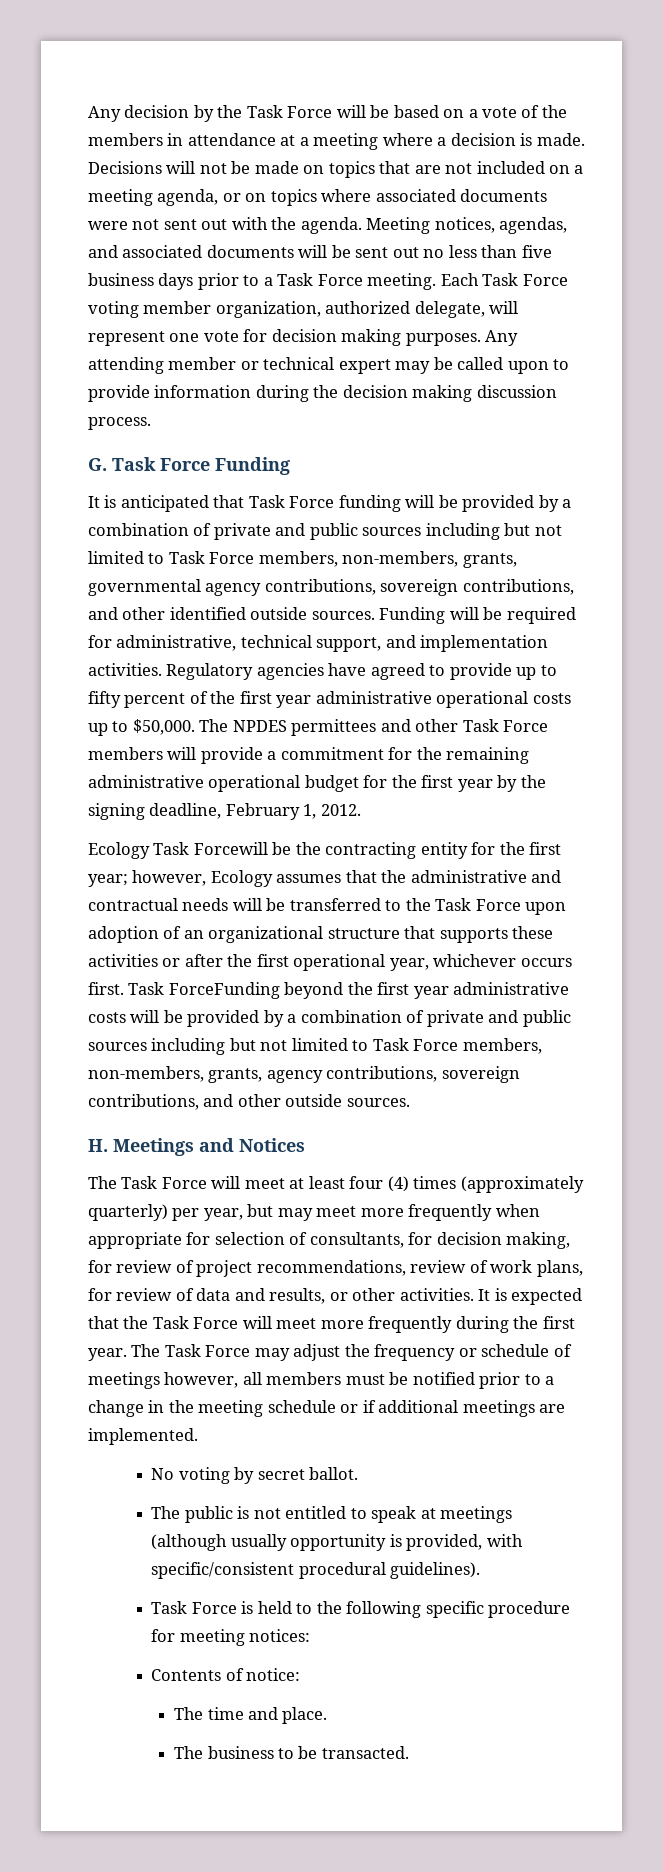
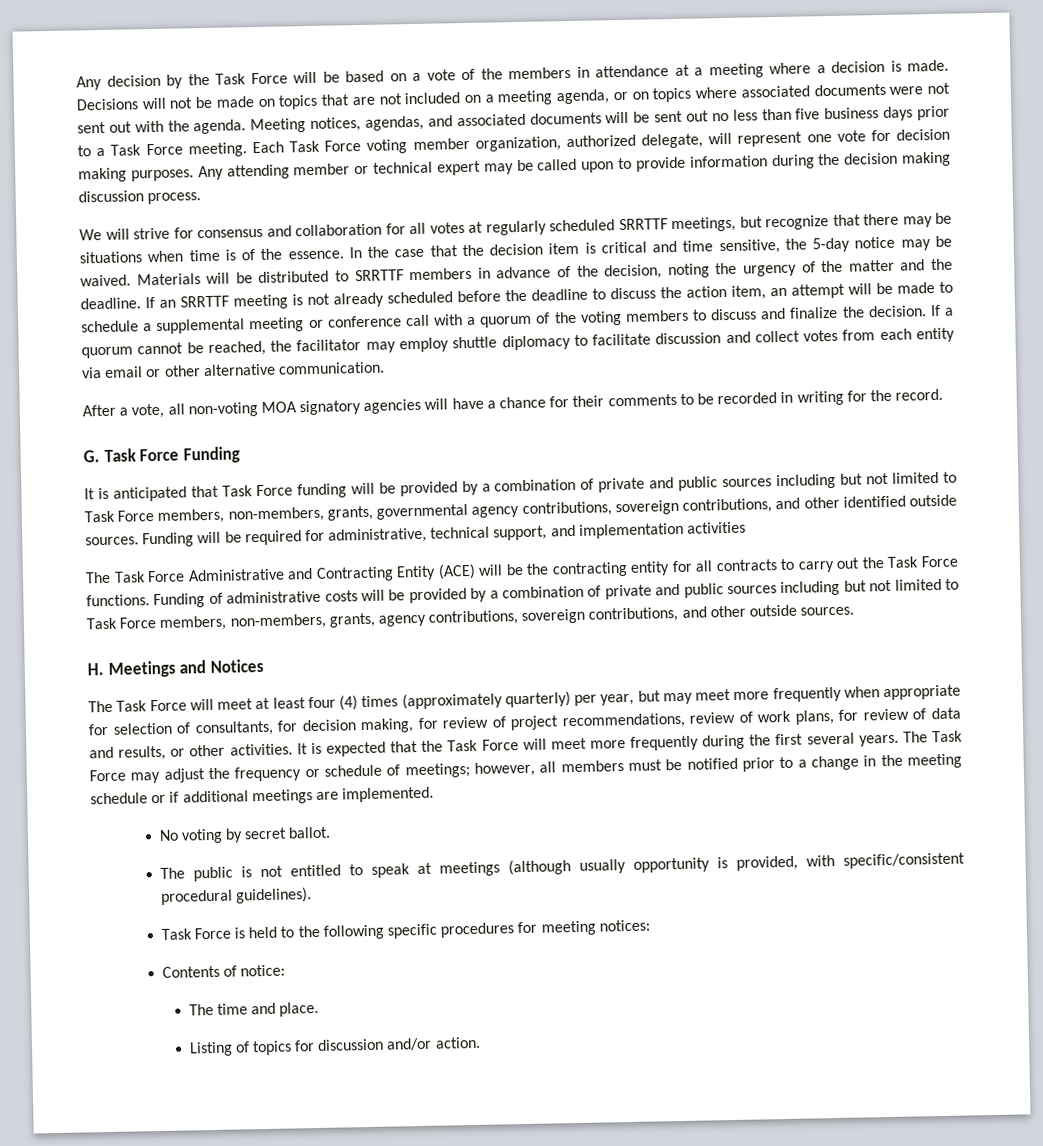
+ We will strive for consensus and collaboration for all votes at regularly scheduled SRRTTF meetings, but recognize that there may be situations when time is of the essence. In the case that the decision item is critical and time sensitive, the 5-day notice may be waived. Materials will be distributed to SRRTTF members in advance of the decision, noting the urgency of the matter and the deadline. If an SRRTTF meeting is not already scheduled before the deadline to discuss the action item, an attempt will be made to schedule a supplemental meeting or conference call with a quorum of the voting members to discuss and finalize the decision. If a quorum cannot be reached, the facilitator may employ shuttle diplomacy to facilitate discussion and collect votes from each entity via email or other alternative communication.
+ After a vote, all non-voting MOA signatory agencies will have a chance for their comments to be recorded in writing for the record.
- Funding will be required for administrative, technical support, and implementation activities. Regulatory agencies have agreed to provide up to fifty percent of the first year administrative operational costs up to $50,000. The NPDES permittees and other Task Force members will provide a commitment for the remaining administrative operational budget for the first year by the signing deadline, February 1, 2012.
- Ecology Task Forcewill be the contracting entity for the first year; however, Ecology assumes that the administrative and contractual needs will be transferred to the Task Force upon adoption of an organizational structure that supports these activities or after the first operational year, whichever occurs first. Task ForceFunding beyond the first year administrative costs will be provided by a combination of private and public sources including but not limited to Task Force members, non-members, grants, agency contributions, sovereign contributions, and other outside sources.
+ Funding will be required for administrative, technical support, and implementation activities
+ The Task Force Administrative and Contracting Entity (ACE) will be the contracting entity for all contracts to carry out the Task Force functions. Funding of administrative costs will be provided by a combination of private and public sources including but not limited to Task Force members, non-members, grants, agency contributions, sovereign contributions, and other outside sources.
- It is expected that the Task Force will meet more frequently during the first year.
+ It is expected that the Task Force will meet more frequently during the first several years.
- The Task Force may adjust the frequency or schedule of meetings however, all members must be notified prior to a change in the meeting schedule or if additional meetings are implemented.
+ The Task Force may adjust the frequency or schedule of meetings; however, all members must be notified prior to a change in the meeting schedule or if additional meetings are implemented.
- Task Force is held to the following specific procedure for meeting notices:
+ Task Force is held to the following specific procedures for meeting notices:
- The business to be transacted.
+ Listing of topics for discussion and/or action.

